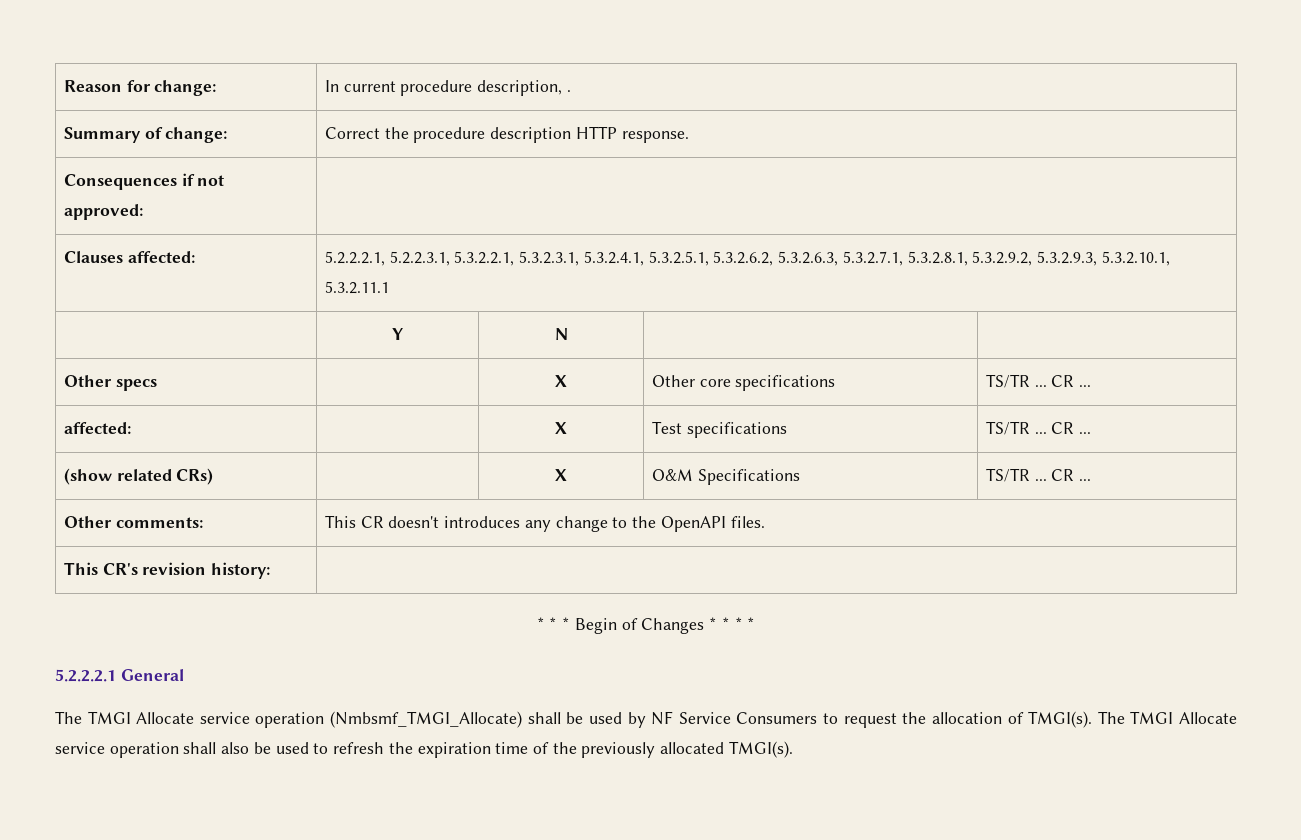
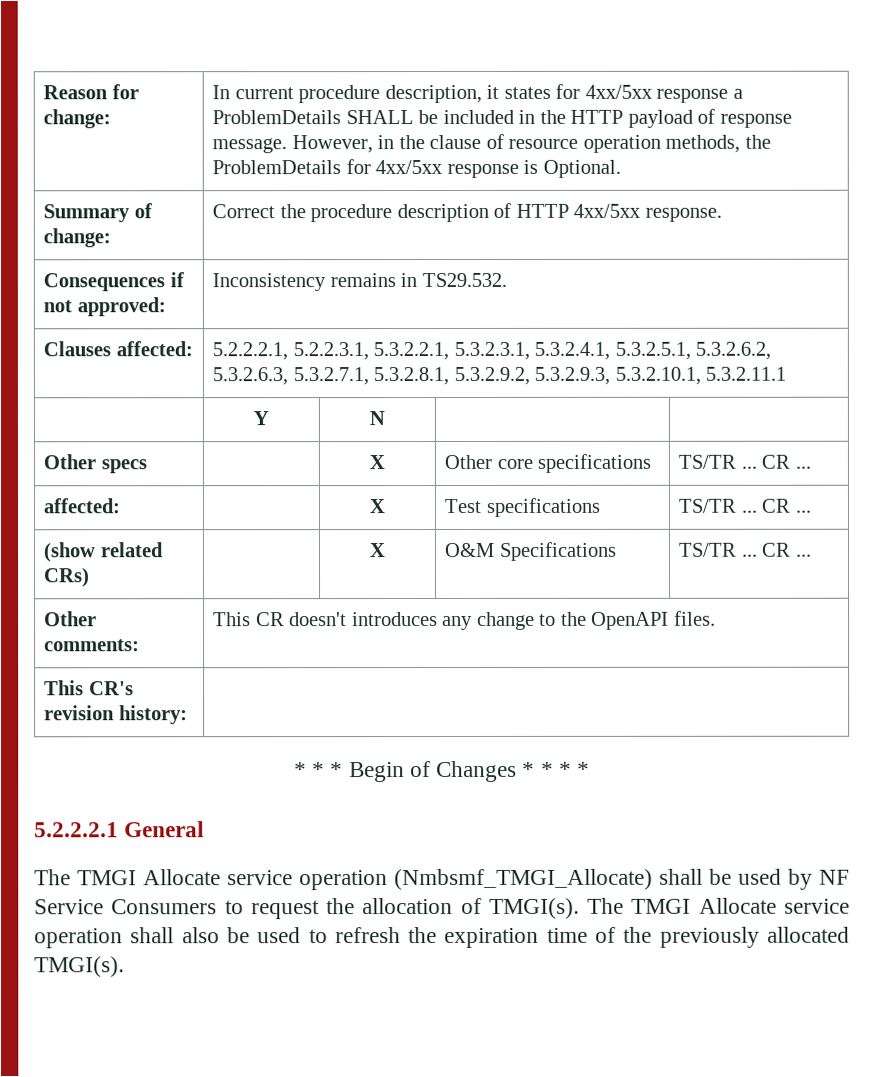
- Reason for change: | In current procedure description, .
+ Reason for change: | In current procedure description, it states for 4xx/5xx response a ProblemDetails SHALL be included in the HTTP payload of response message. However, in the clause of resource operation methods, the ProblemDetails for 4xx/5xx response is Optional.
- Summary of change: | Correct the procedure description HTTP response.
+ Summary of change: | Correct the procedure description of HTTP 4xx/5xx response.
- Consequences if not approved: |
+ Consequences if not approved: | Inconsistency remains in TS29.532.

